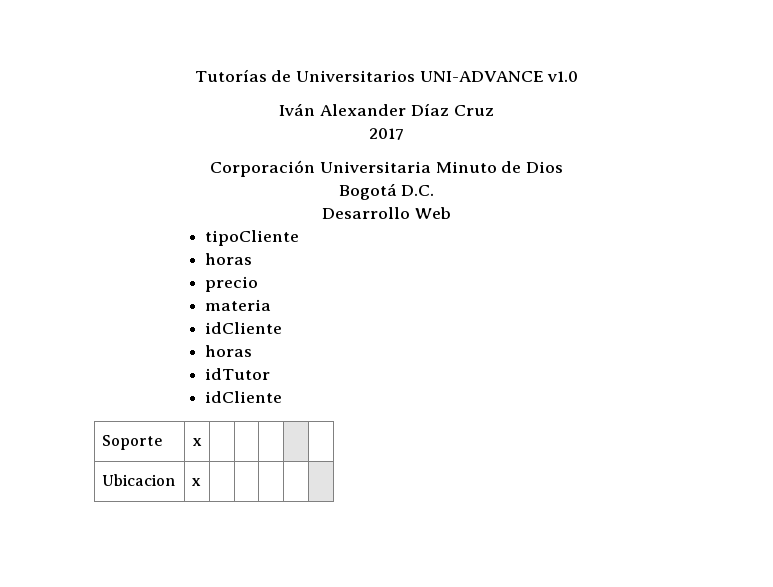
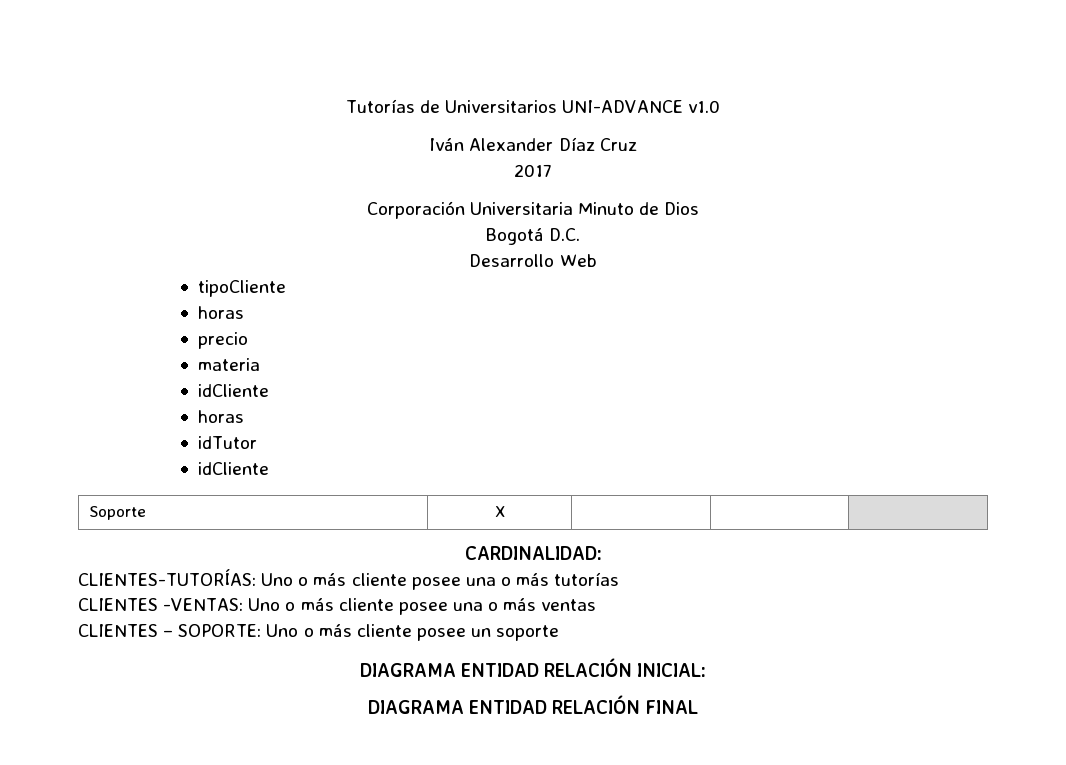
- Soporte | x | | | | |
- Ubicacion | x | | | | |
+ Soporte | X | | |
+ CARDINALIDAD:
+ CLIENTES-TUTORÍAS: Uno o más cliente posee una o más tutorías
+ CLIENTES -VENTAS: Uno o más cliente posee una o más ventas
+ CLIENTES – SOPORTE: Uno o más cliente posee un soporte
+ DIAGRAMA ENTIDAD RELACIÓN INICIAL:
+ DIAGRAMA ENTIDAD RELACIÓN FINAL

